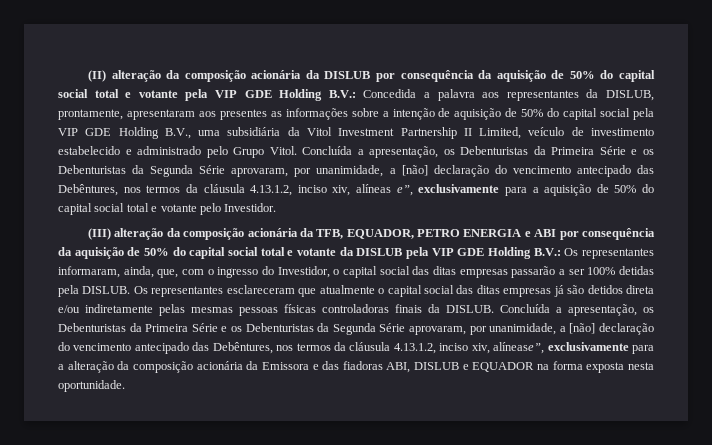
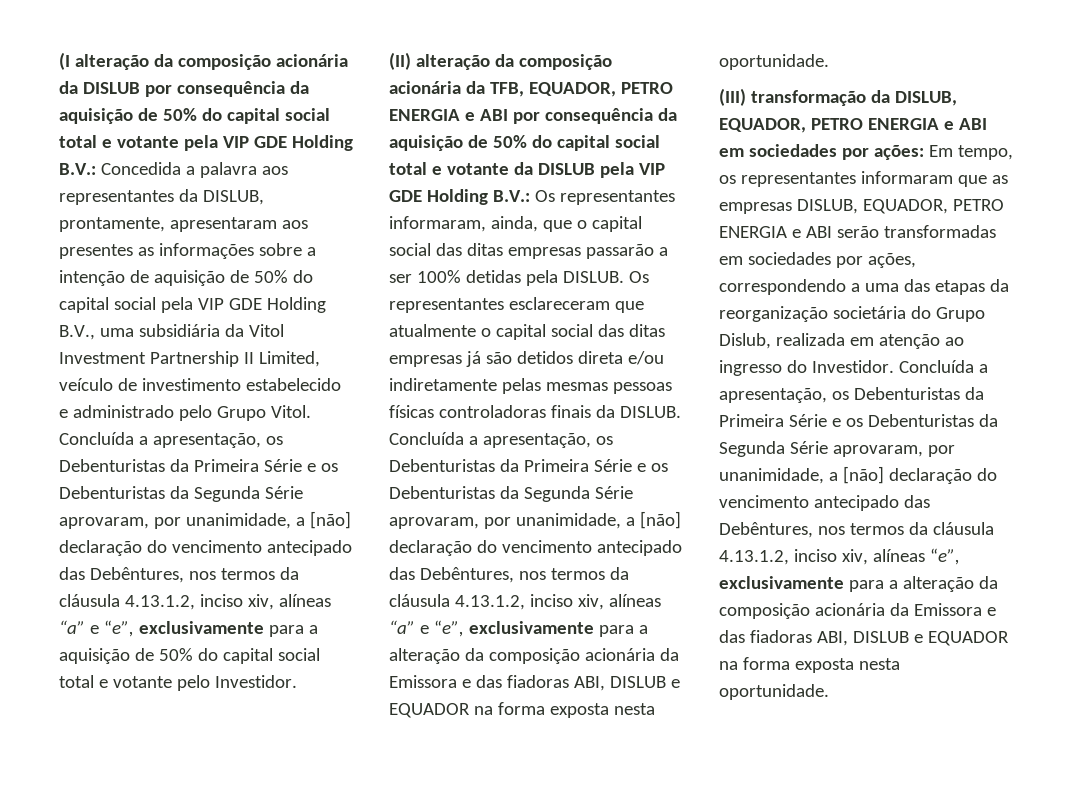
- (II) alteração da composição acionária da DISLUB por consequência da aquisição de 50% do capital social total e votante pela VIP GDE Holding B.V.:
+ (I alteração da composição acionária da DISLUB por consequência da aquisição de 50% do capital social total e votante pela VIP GDE Holding B.V.:
- Concluída a apresentação, os Debenturistas da Primeira Série e os Debenturistas da Segunda Série aprovaram, por unanimidade, a [não] declaração do vencimento antecipado das Debêntures, nos termos da cláusula 4.13.1.2, inciso xiv, alíneas e”, exclusivamente para a aquisição de 50% do capital social total e votante pelo Investidor.
+ Concluída a apresentação, os Debenturistas da Primeira Série e os Debenturistas da Segunda Série aprovaram, por unanimidade, a [não] declaração do vencimento antecipado das Debêntures, nos termos da cláusula 4.13.1.2, inciso xiv, alíneas “a” e “e”, exclusivamente para a aquisição de 50% do capital social total e votante pelo Investidor.
- (III) alteração da composição acionária da TFB, EQUADOR, PETRO ENERGIA e ABI por consequência da aquisição de 50% do capital social total e votante da DISLUB pela VIP GDE Holding B.V.: Os representantes informaram, ainda, que, com o ingresso do Investidor, o capital social das ditas empresas passarão a ser 100% detidas pela DISLUB.
+ (II) alteração da composição acionária da TFB, EQUADOR, PETRO ENERGIA e ABI por consequência da aquisição de 50% do capital social total e votante da DISLUB pela VIP GDE Holding B.V.: Os representantes informaram, ainda, que o capital social das ditas empresas passarão a ser 100% detidas pela DISLUB.
- Concluída a apresentação, os Debenturistas da Primeira Série e os Debenturistas da Segunda Série aprovaram, por unanimidade, a [não] declaração do vencimento antecipado das Debêntures, nos termos da cláusula 4.13.1.2, inciso xiv, alínease”, exclusivamente para a alteração da composição acionária da Emissora e das fiadoras ABI, DISLUB e EQUADOR na forma exposta nesta oportunidade.
+ Concluída a apresentação, os Debenturistas da Primeira Série e os Debenturistas da Segunda Série aprovaram, por unanimidade, a [não] declaração do vencimento antecipado das Debêntures, nos termos da cláusula 4.13.1.2, inciso xiv, alíneas “a” e “e”, exclusivamente para a alteração da composição acionária da Emissora e das fiadoras ABI, DISLUB e EQUADOR na forma exposta nesta oportunidade.
+ (III) transformação da DISLUB, EQUADOR, PETRO ENERGIA e ABI em sociedades por ações: Em tempo, os representantes informaram que as empresas DISLUB, EQUADOR, PETRO ENERGIA e ABI serão transformadas em sociedades por ações, correspondendo a uma das etapas da reorganização societária do Grupo Dislub, realizada em atenção ao ingresso do Investidor. Concluída a apresentação, os Debenturistas da Primeira Série e os Debenturistas da Segunda Série aprovaram, por unanimidade, a [não] declaração do vencimento antecipado das Debêntures, nos termos da cláusula 4.13.1.2, inciso xiv, alíneas “e”, exclusivamente para a alteração da composição acionária da Emissora e das fiadoras ABI, DISLUB e EQUADOR na forma exposta nesta oportunidade.

